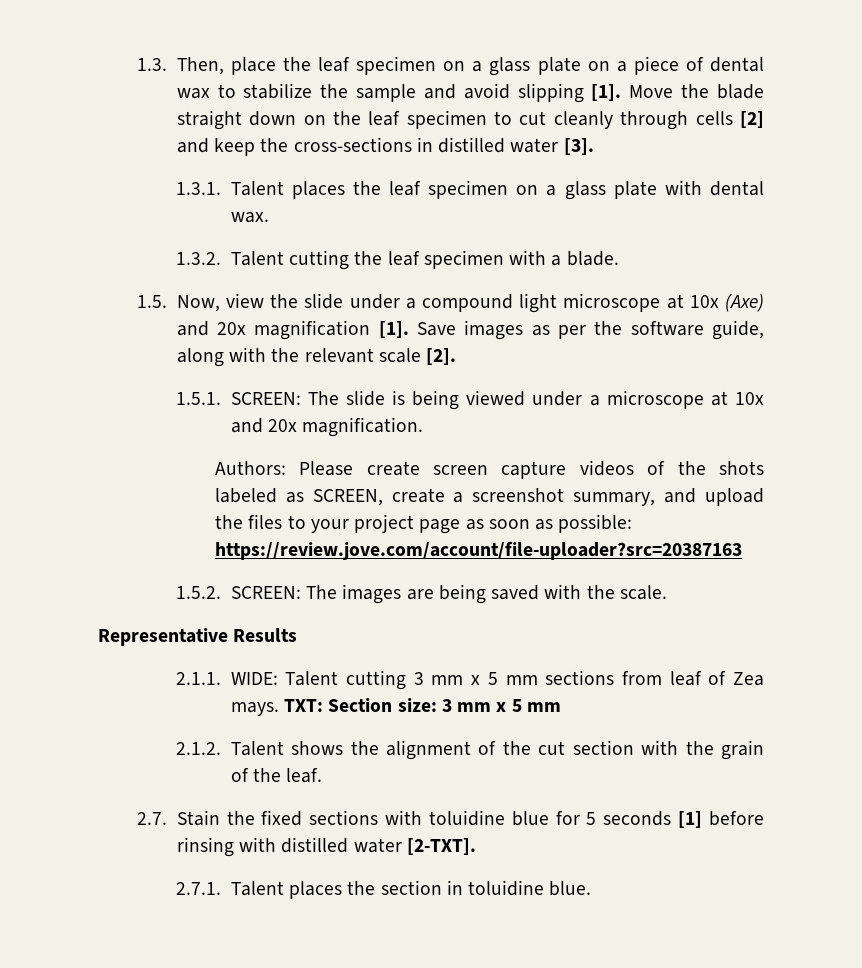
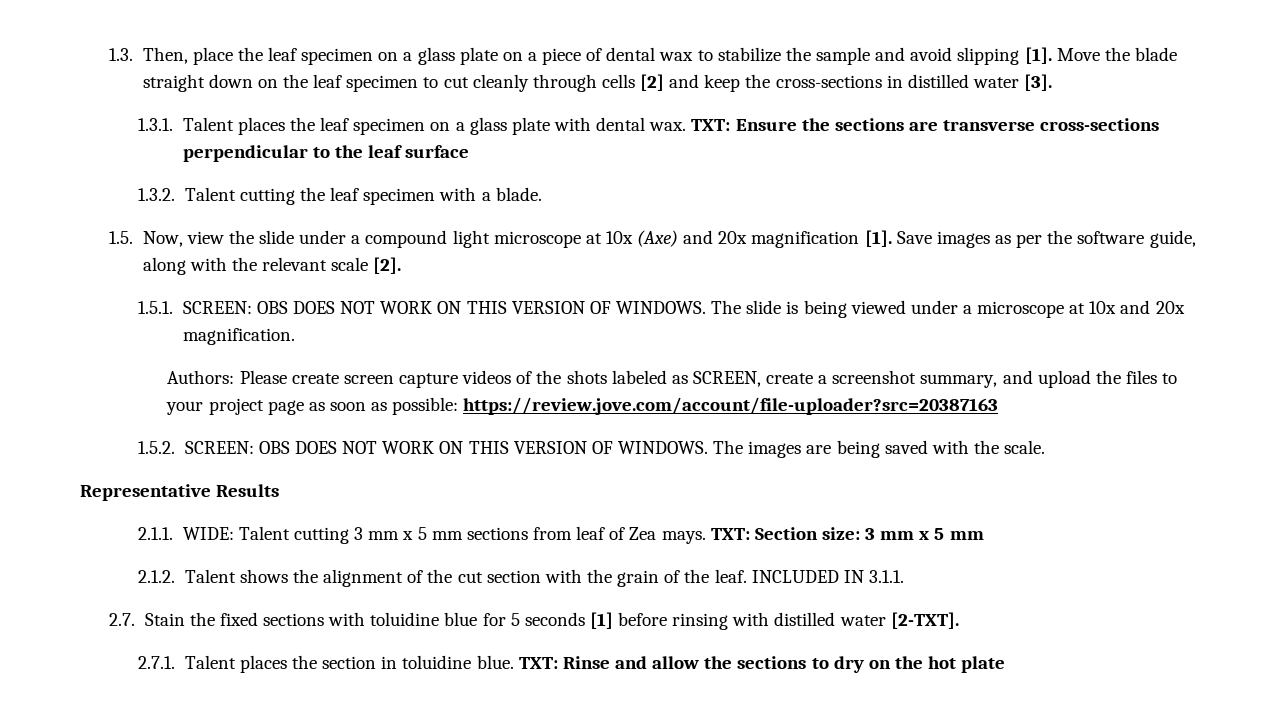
+ TXT: Ensure the sections are transverse cross-sections perpendicular to the leaf surface
- 1.5.1. SCREEN: The slide is being viewed under a microscope at 10x and 20x magnification.
+ 1.5.1. SCREEN: OBS DOES NOT WORK ON THIS VERSION OF WINDOWS. The slide is being viewed under a microscope at 10x and 20x magnification.
- 1.5.2. SCREEN: The images are being saved with the scale.
+ 1.5.2. SCREEN: OBS DOES NOT WORK ON THIS VERSION OF WINDOWS. The images are being saved with the scale.
+ INCLUDED IN 3.1.1.
+ TXT: Rinse and allow the sections to dry on the hot plate

